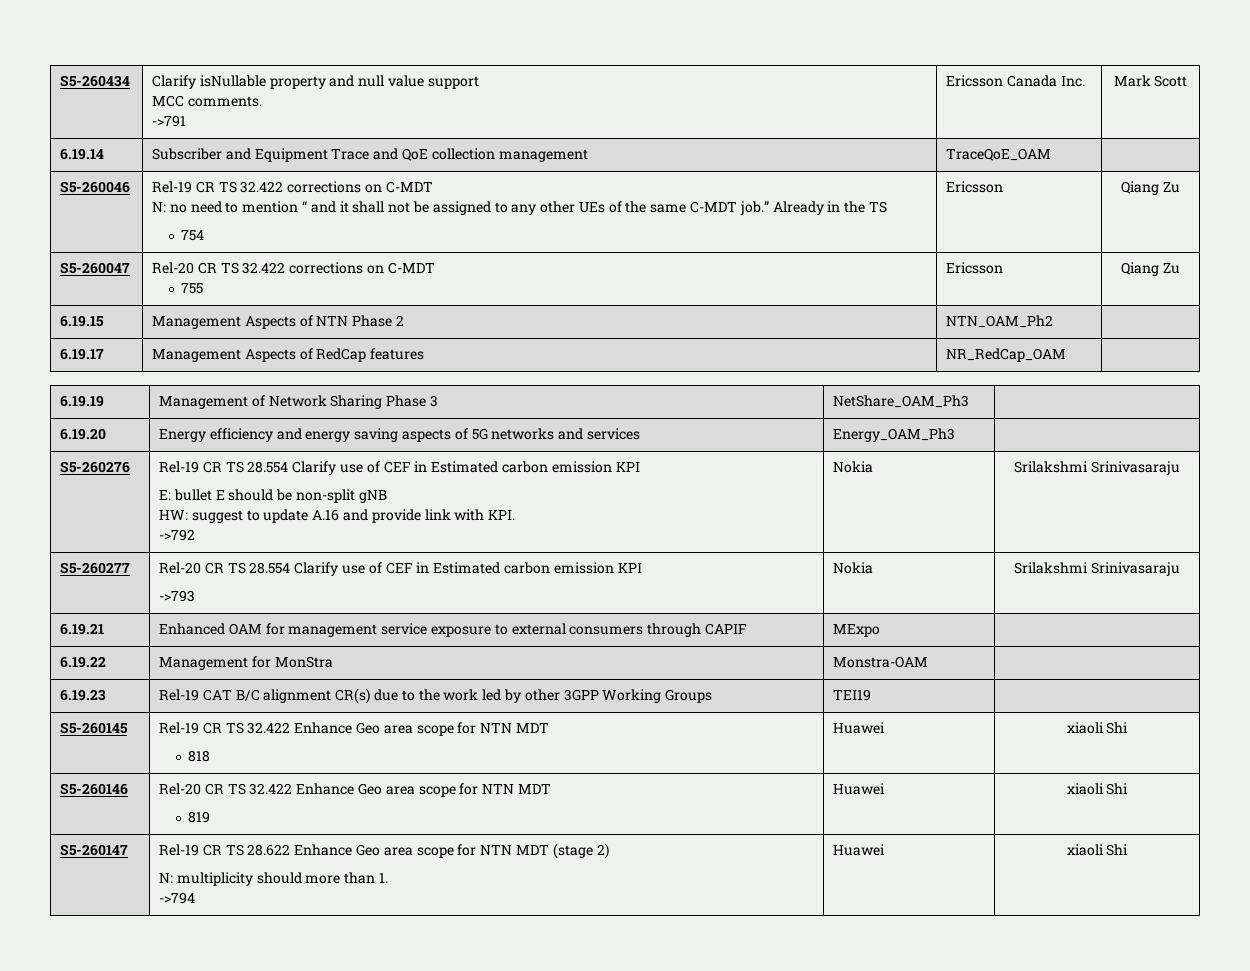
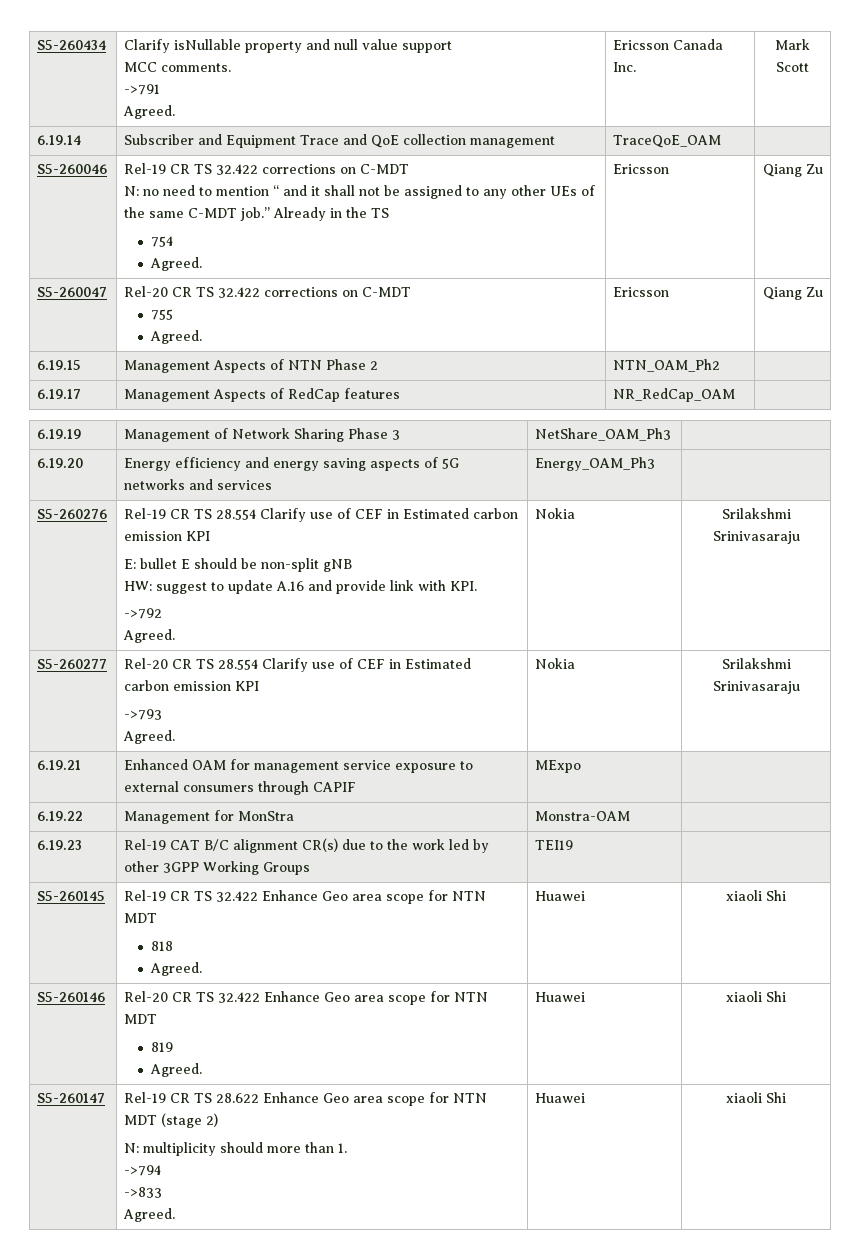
  S5-260434 | Clarify isNullable property and null value support
  MCC comments.
- ->791 | Ericsson Canada Inc. | Mark Scott
+ ->791
+ Agreed. | Ericsson Canada Inc. | Mark Scott
  S5-260046 | Rel-19 CR TS 32.422 corrections on C-MDT
  N: no need to mention “ and it shall not be assigned to any other UEs of the same C-MDT job.” Already in the TS
- 754 | Ericsson | Qiang Zu
+ 754
+ Agreed. | Ericsson | Qiang Zu
  S5-260047 | Rel-20 CR TS 32.422 corrections on C-MDT
- 755 | Ericsson | Qiang Zu
+ 755
+ Agreed. | Ericsson | Qiang Zu
  S5-260276 | Rel-19 CR TS 28.554 Clarify use of CEF in Estimated carbon emission KPI
  E: bullet E should be non-split gNB
  HW: suggest to update A.16 and provide link with KPI.
- ->792 | Nokia | Srilakshmi Srinivasaraju
+ ->792
+ Agreed. | Nokia | Srilakshmi Srinivasaraju
  S5-260277 | Rel-20 CR TS 28.554 Clarify use of CEF in Estimated carbon emission KPI
- ->793 | Nokia | Srilakshmi Srinivasaraju
+ ->793
+ Agreed. | Nokia | Srilakshmi Srinivasaraju
  S5-260145 | Rel-19 CR TS 32.422 Enhance Geo area scope for NTN MDT
- 818 | Huawei | xiaoli Shi
+ 818
+ Agreed. | Huawei | xiaoli Shi
  S5-260146 | Rel-20 CR TS 32.422 Enhance Geo area scope for NTN MDT
- 819 | Huawei | xiaoli Shi
+ 819
+ Agreed. | Huawei | xiaoli Shi
  S5-260147 | Rel-19 CR TS 28.622 Enhance Geo area scope for NTN MDT (stage 2)
  N: multiplicity should more than 1.
- ->794 | Huawei | xiaoli Shi
+ ->794
+ ->833
+ Agreed. | Huawei | xiaoli Shi

